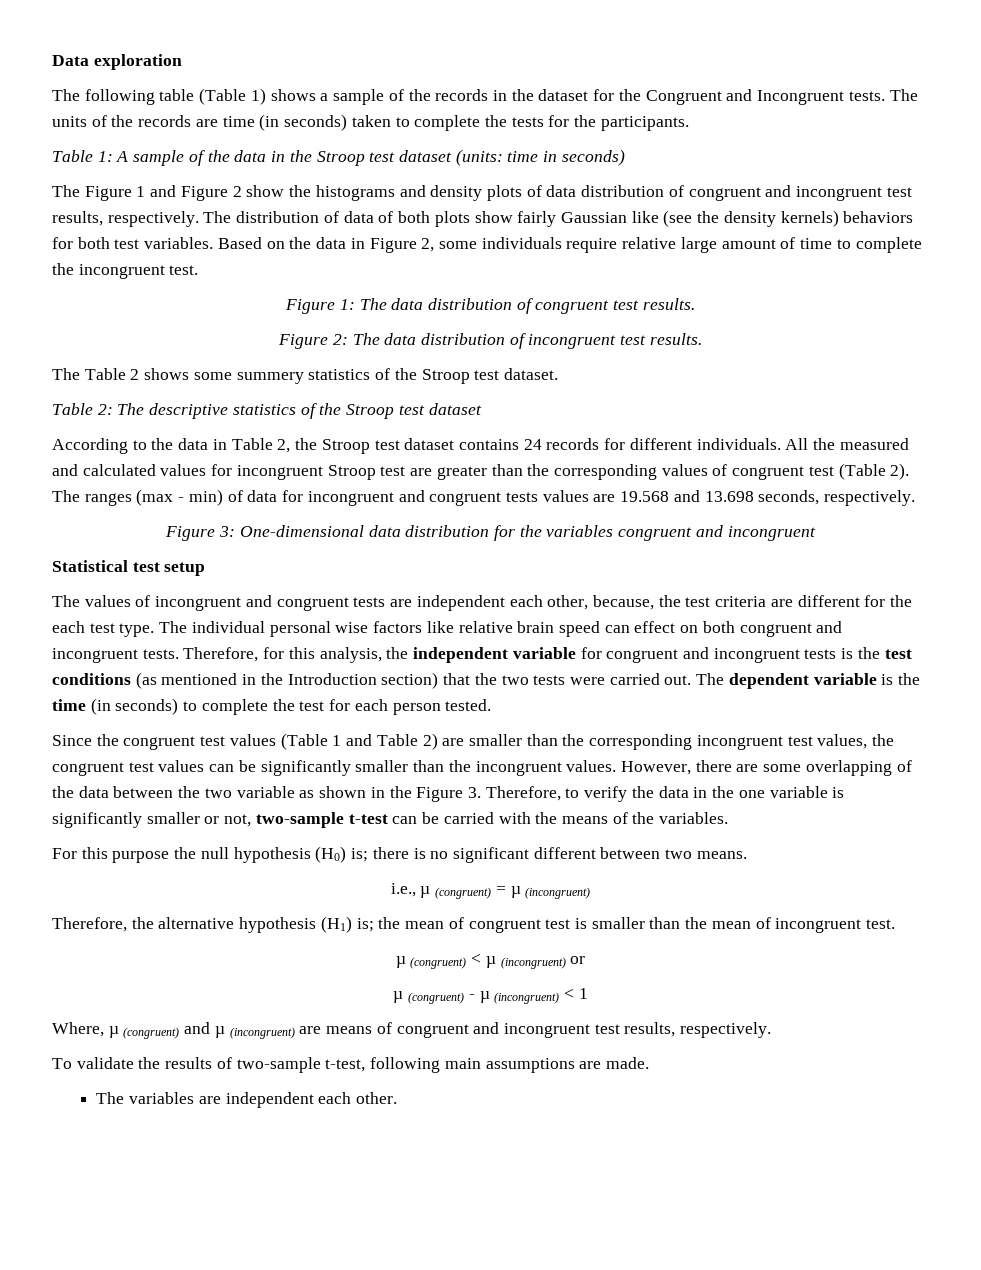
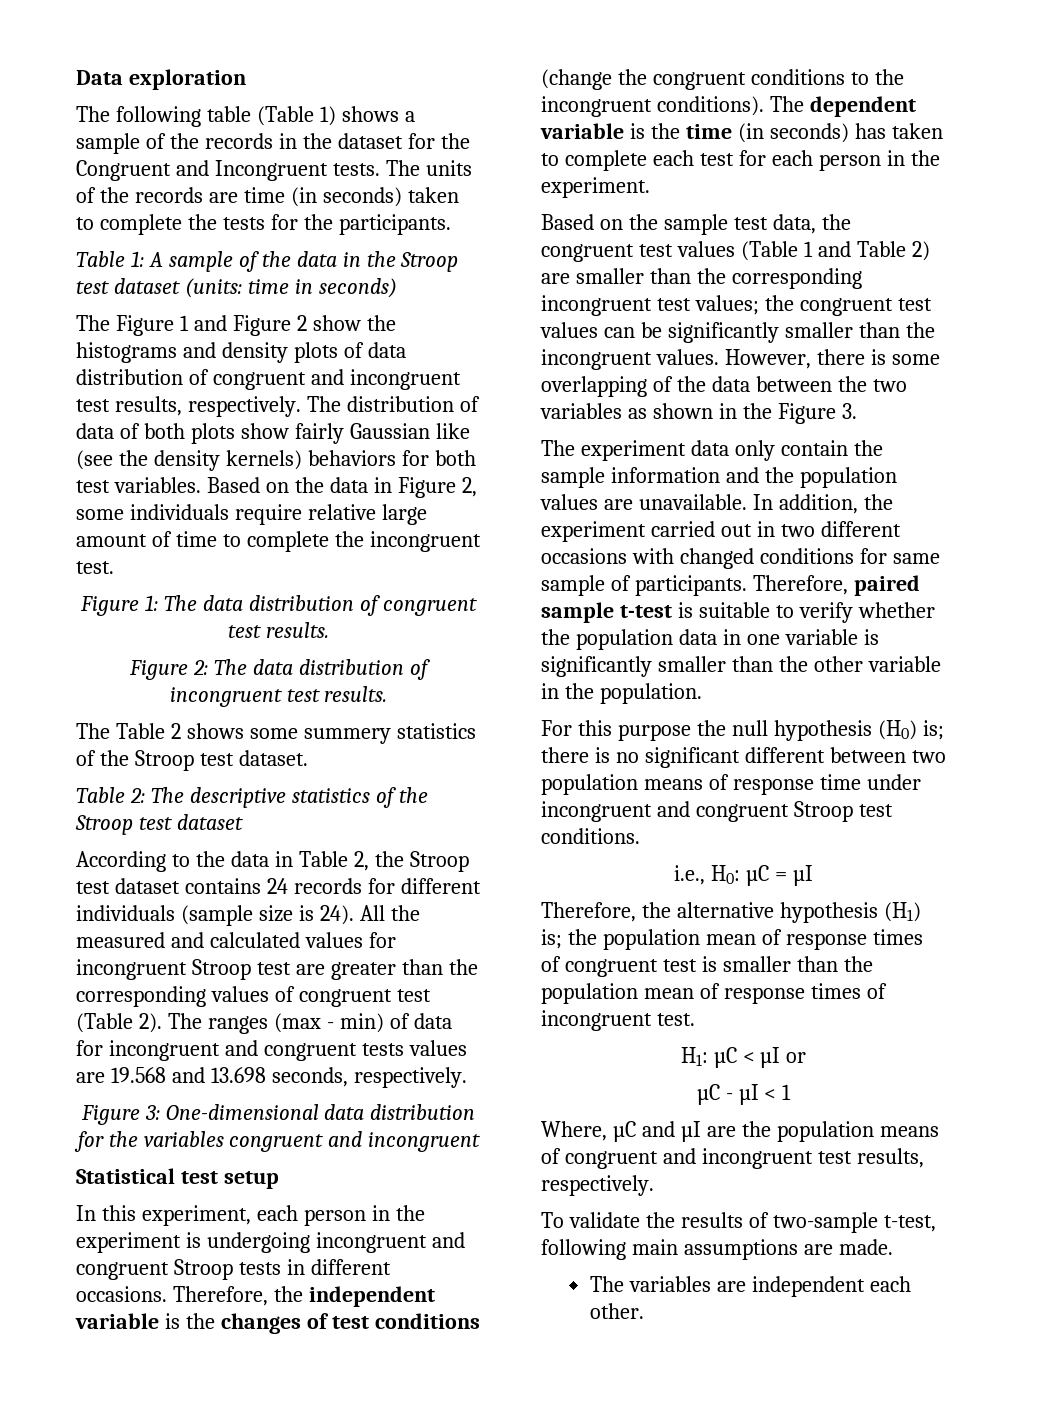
- According to the data in Table 2, the Stroop test dataset contains 24 records for different individuals.
+ According to the data in Table 2, the Stroop test dataset contains 24 records for different individuals (sample size is 24).
- The values of incongruent and congruent tests are independent each other, because, the test criteria are different for the each test type. The individual personal wise factors like relative brain speed can effect on both congruent and incongruent tests. Therefore, for this analysis, the independent variable for congruent and incongruent tests is the test conditions (as mentioned in the Introduction section) that the two tests were carried out.
+ In this experiment, each person in the experiment is undergoing incongruent and congruent Stroop tests in different occasions. Therefore, the independent variable is the changes of test conditions (change the congruent conditions to the incongruent conditions).
- The dependent variable is the time (in seconds) to complete the test for each person tested.
- Since the congruent test values (Table 1 and Table 2) are smaller than the corresponding incongruent test values, the congruent test values can be significantly smaller than the incongruent values.
+ The dependent variable is the time (in seconds) has taken to complete each test for each person in the experiment.
+ Based on the sample test data, the congruent test values (Table 1 and Table 2) are smaller than the corresponding incongruent test values; the congruent test values can be significantly smaller than the incongruent values.
- However, there are some overlapping of the data between the two variable as shown in the Figure 3. Therefore, to verify the data in the one variable is significantly smaller or not, two-sample t-test can be carried with the means of the variables.
+ However, there is some overlapping of the data between the two variables as shown in the Figure 3.
+ The experiment data only contain the sample information and the population values are unavailable. In addition, the experiment carried out in two different occasions with changed conditions for same sample of participants. Therefore, paired sample t-test is suitable to verify whether the population data in one variable is significantly smaller than the other variable in the population.
- For this purpose the null hypothesis (H0) is; there is no significant different between two means.
- i.e., µ (congruent) = µ (incongruent)
+ For this purpose the null hypothesis (H0) is; there is no significant different between two population means of response time under incongruent and congruent Stroop test conditions.
+ i.e., H0: µC = µI
- Therefore, the alternative hypothesis (H1) is; the mean of congruent test is smaller than the mean of incongruent test.
- µ (congruent) < µ (incongruent) or
- µ (congruent) - µ (incongruent) < 1
- Where, µ (congruent) and µ (incongruent) are means of congruent and incongruent test results, respectively.
+ Therefore, the alternative hypothesis (H1) is; the population mean of response times of congruent test is smaller than the population mean of response times of incongruent test.
+ H1: µC < µI or
+ µC - µI < 1
+ Where, µC and µI are the population means of congruent and incongruent test results, respectively.

